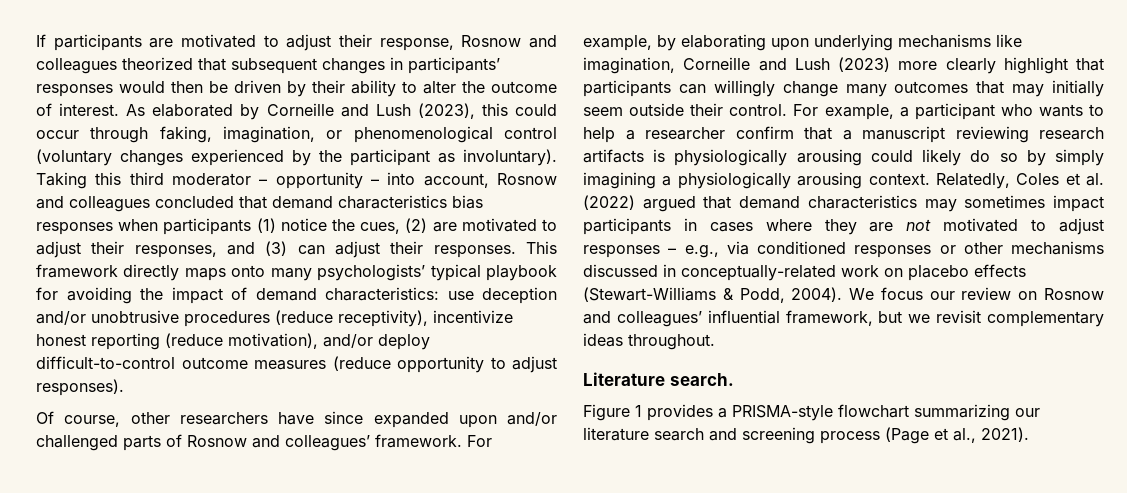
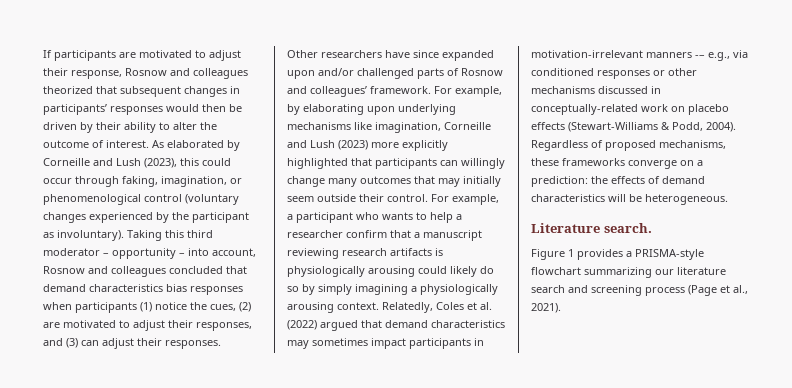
- Taking this third moderator – opportunity – into account, Rosnow and colleagues concluded that demand characteristics bias responses when participants (1) notice the cues, (2) are motivated to adjust their responses, and (3) can adjust their responses. This framework directly maps onto many psychologists’ typical playbook for avoiding the impact of demand characteristics: use deception and/or unobtrusive procedures (reduce receptivity), incentivize honest reporting (reduce motivation), and/or deploy difficult-to-control outcome measures (reduce opportunity to adjust responses).
- Of course, other researchers have since expanded upon and/or challenged parts of Rosnow and colleagues’ framework.
+ Taking this third moderator – opportunity – into account, Rosnow and colleagues concluded that demand characteristics bias responses when participants (1) notice the cues, (2) are motivated to adjust their responses, and (3) can adjust their responses.
+ Other researchers have since expanded upon and/or challenged parts of Rosnow and colleagues’ framework.
- For example, by elaborating upon underlying mechanisms like imagination, Corneille and Lush (2023) more clearly highlight that participants can willingly change many outcomes that may initially seem outside their control.
+ For example, by elaborating upon underlying mechanisms like imagination, Corneille and Lush (2023) more explicitly highlighted that participants can willingly change many outcomes that may initially seem outside their control.
- Relatedly, Coles et al. (2022) argued that demand characteristics may sometimes impact participants in cases where they are not motivated to adjust responses – e.g., via conditioned responses or other mechanisms discussed in conceptually-related work on placebo effects (Stewart-Williams & Podd, 2004).
+ Relatedly, Coles et al. (2022) argued that demand characteristics may sometimes impact participants in motivation-irrelevant manners -– e.g., via conditioned responses or other mechanisms discussed in conceptually-related work on placebo effects (Stewart-Williams & Podd, 2004).
- We focus our review on Rosnow and colleagues’ influential framework, but we revisit complementary ideas throughout.
+ Regardless of proposed mechanisms, these frameworks converge on a prediction: the effects of demand characteristics will be heterogeneous.

